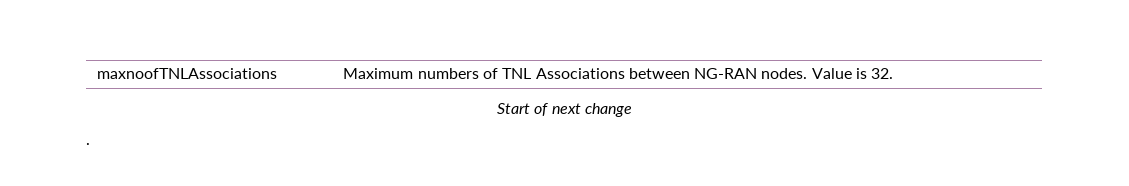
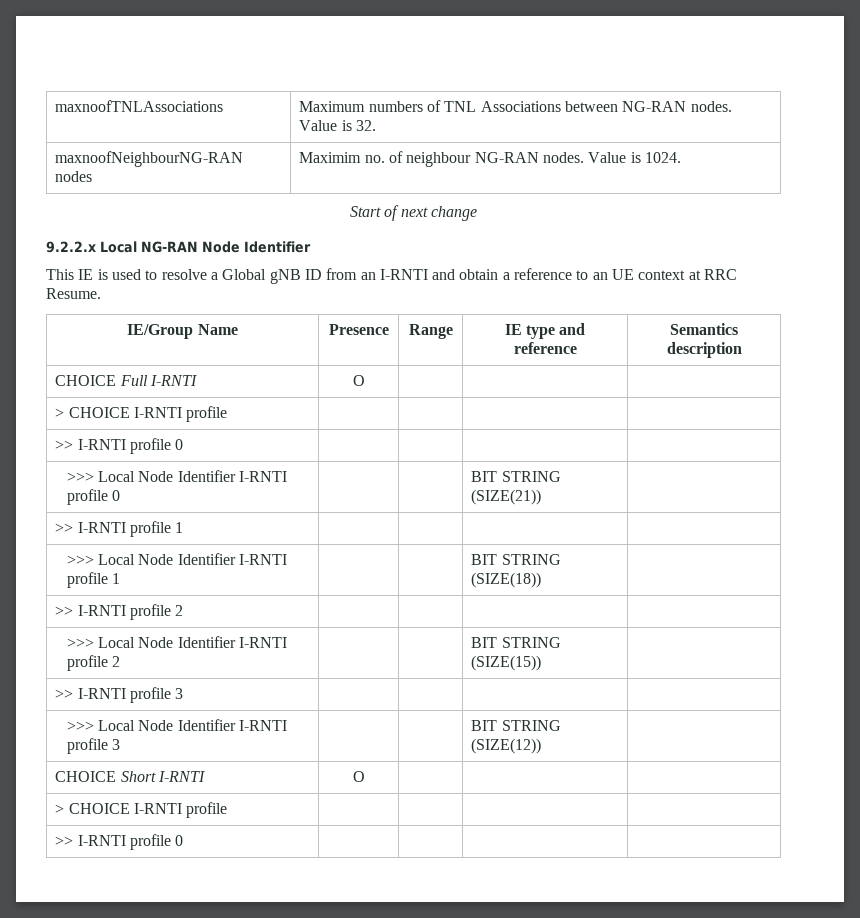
+ maxnoofNeighbourNG-RAN nodes | Maximim no. of neighbour NG-RAN nodes. Value is 1024.
  Start of next change
- .
+ 9.2.2.x Local NG-RAN Node Identifier
+ This IE is used to resolve a Global gNB ID from an I-RNTI and obtain a reference to an UE context at RRC Resume.
+ IE/Group Name | Presence | Range | IE type and reference | Semantics description
+ CHOICE Full I-RNTI | O | | |
+ > CHOICE I-RNTI profile | | | |
+ >> I-RNTI profile 0 | | | |
+ >>> Local Node Identifier I-RNTI profile 0 | | | BIT STRING (SIZE(21)) |
+ >> I-RNTI profile 1 | | | |
+ >>> Local Node Identifier I-RNTI profile 1 | | | BIT STRING (SIZE(18)) |
+ >> I-RNTI profile 2 | | | |
+ >>> Local Node Identifier I-RNTI profile 2 | | | BIT STRING (SIZE(15)) |
+ >> I-RNTI profile 3 | | | |
+ >>> Local Node Identifier I-RNTI profile 3 | | | BIT STRING (SIZE(12)) |
+ CHOICE Short I-RNTI | O | | |
+ > CHOICE I-RNTI profile | | | |
+ >> I-RNTI profile 0 | | | |

